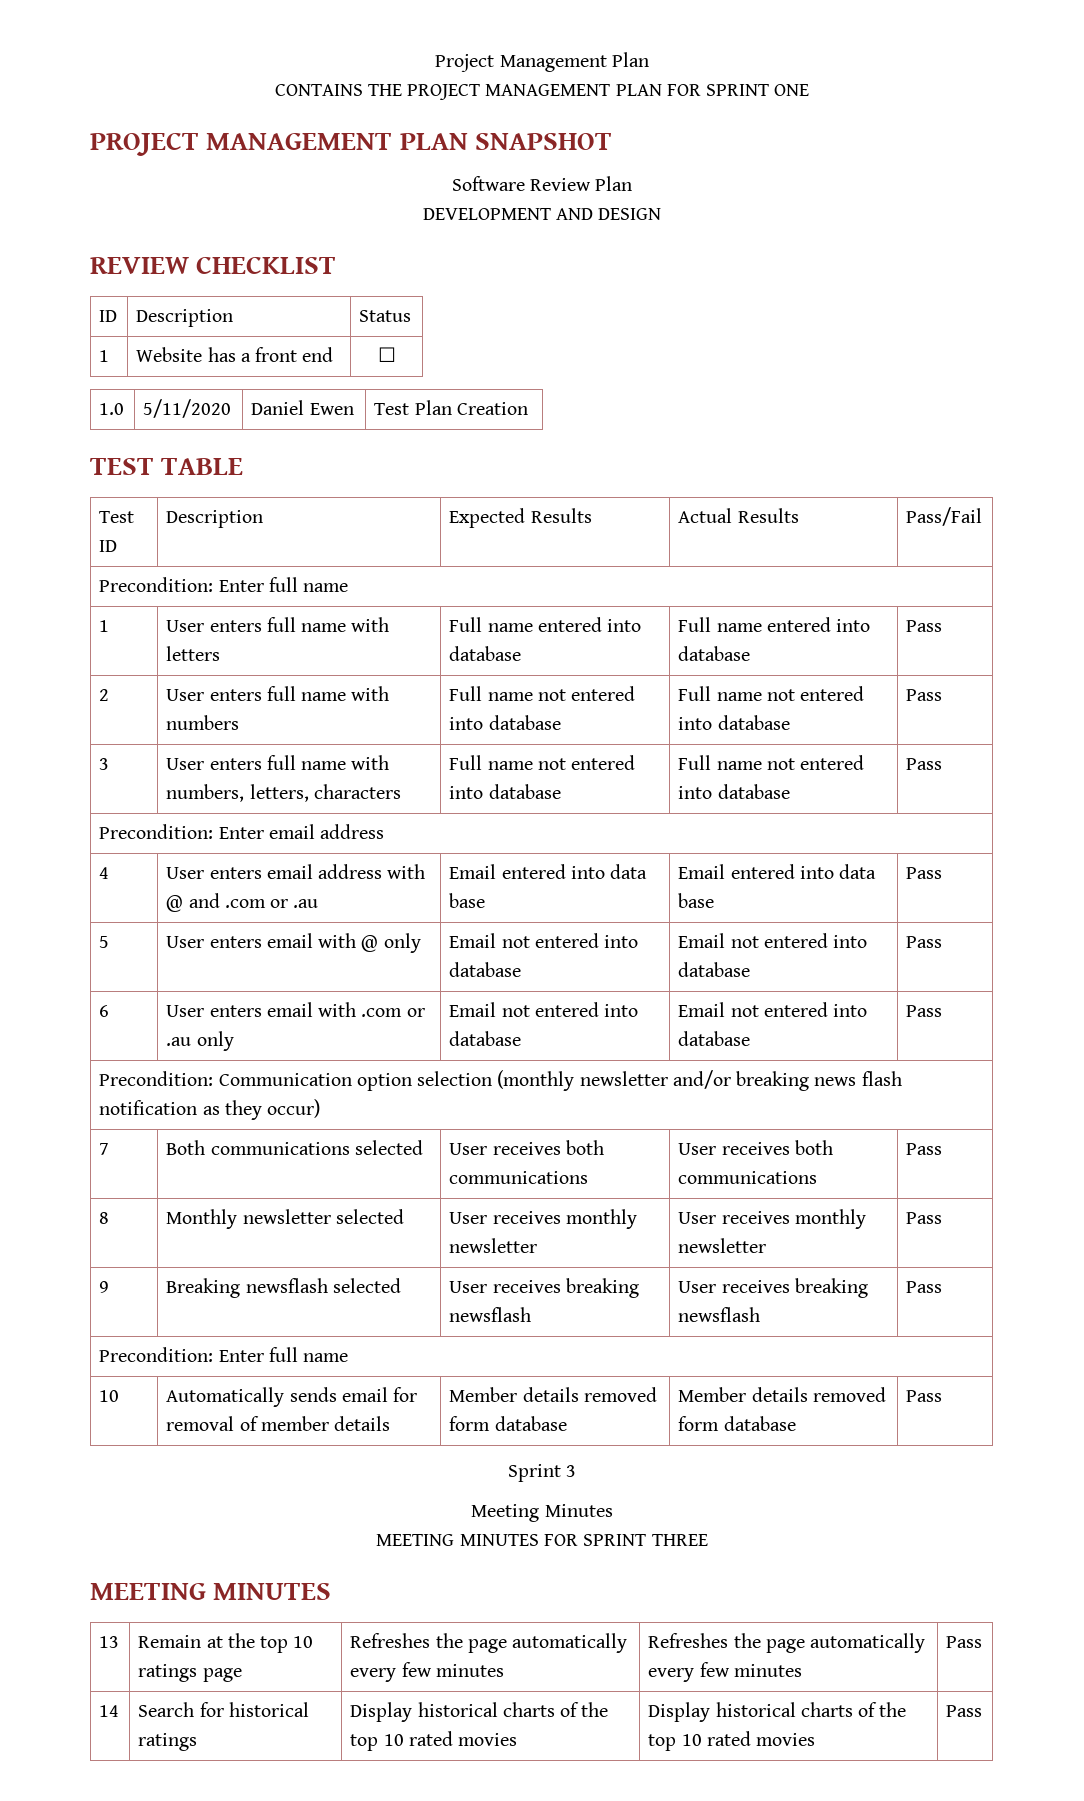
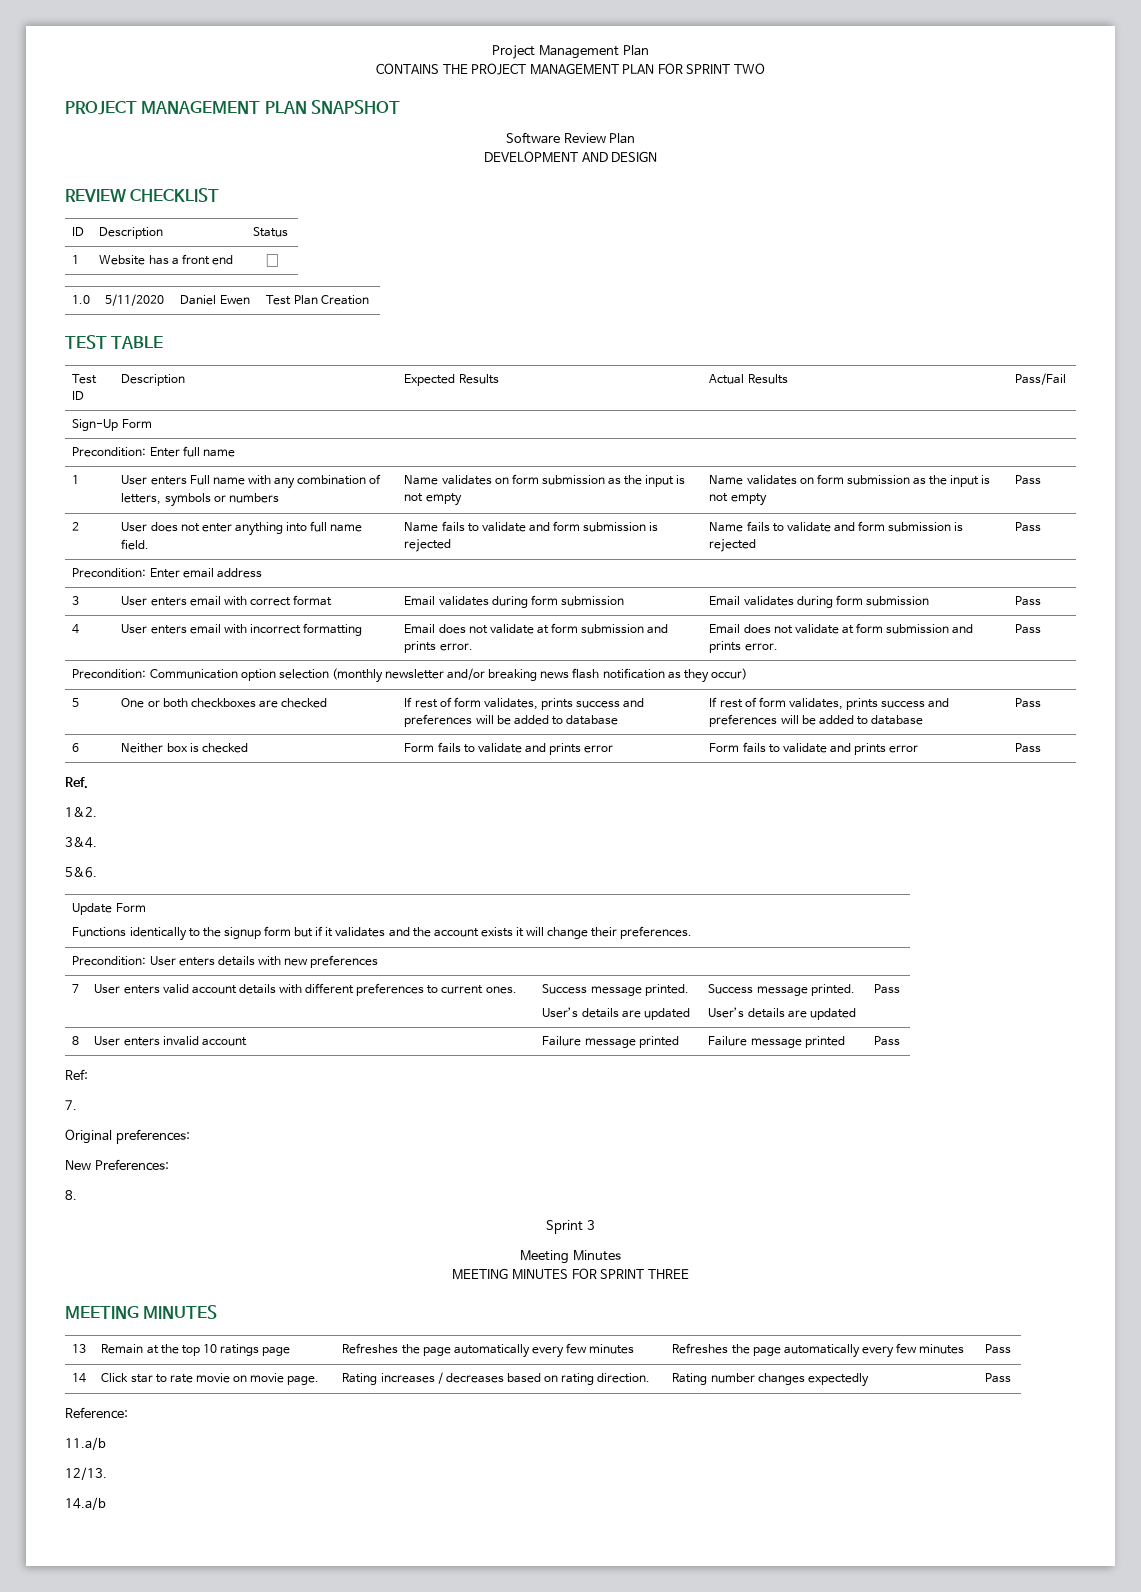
- CONTAINS THE PROJECT MANAGEMENT PLAN FOR SPRINT ONE
+ CONTAINS THE PROJECT MANAGEMENT PLAN FOR SPRINT TWO
+ Sign-Up Form
- 1 | User enters full name with letters | Full name entered into database | Full name entered into database | Pass
- 2 | User enters full name with numbers | Full name not entered into database | Full name not entered into database | Pass
- 3 | User enters full name with numbers, letters, characters | Full name not entered into database | Full name not entered into database | Pass
+ 1 | User enters Full name with any combination of letters, symbols or numbers | Name validates on form submission as the input is not empty | Name validates on form submission as the input is not empty | Pass
+ 2 | User does not enter anything into full name field. | Name fails to validate and form submission is rejected | Name fails to validate and form submission is rejected | Pass
- 4 | User enters email address with @ and .com or .au | Email entered into data base | Email entered into data base | Pass
- 5 | User enters email with @ only | Email not entered into database | Email not entered into database | Pass
- 6 | User enters email with .com or .au only | Email not entered into database | Email not entered into database | Pass
+ 3 | User enters email with correct format | Email validates during form submission | Email validates during form submission | Pass
+ 4 | User enters email with incorrect formatting | Email does not validate at form submission and prints error. | Email does not validate at form submission and prints error. | Pass
- 7 | Both communications selected | User receives both communications | User receives both communications | Pass
- 8 | Monthly newsletter selected | User receives monthly newsletter | User receives monthly newsletter | Pass
- 9 | Breaking newsflash selected | User receives breaking newsflash | User receives breaking newsflash | Pass
- Precondition: Enter full name
- 10 | Automatically sends email for removal of member details | Member details removed form database | Member details removed form database | Pass
+ 5 | One or both checkboxes are checked | If rest of form validates, prints success and preferences will be added to database | If rest of form validates, prints success and preferences will be added to database | Pass
+ 6 | Neither box is checked | Form fails to validate and prints error | Form fails to validate and prints error | Pass
+ Ref.
+ 1&2.
+ 3&4.
+ 5&6.
+ Update Form
+ Functions identically to the signup form but if it validates and the account exists it will change their preferences.
+ Precondition: User enters details with new preferences
+ 7 | User enters valid account details with different preferences to current ones. | Success message printed.
+ User’s details are updated | Success message printed.
+ User’s details are updated | Pass
+ 8 | User enters invalid account | Failure message printed | Failure message printed | Pass
+ Ref:
+ 7.
+ Original preferences:
+ New Preferences:
+ 8.
- 14 | Search for historical ratings | Display historical charts of the top 10 rated movies | Display historical charts of the top 10 rated movies | Pass
+ 14 | Click star to rate movie on movie page. | Rating increases / decreases based on rating direction. | Rating number changes expectedly | Pass
+ Reference:
+ 11.a/b
+ 12/13.
+ 14.a/b

